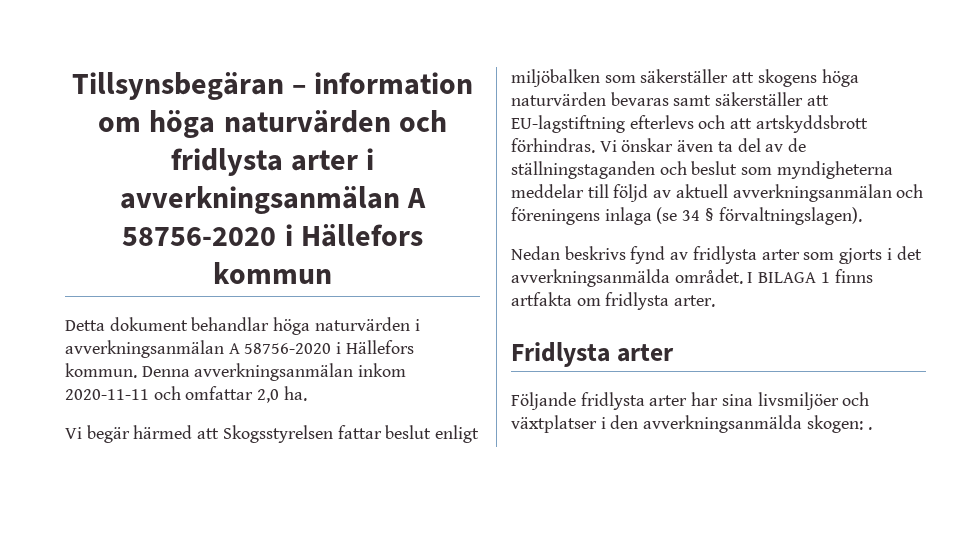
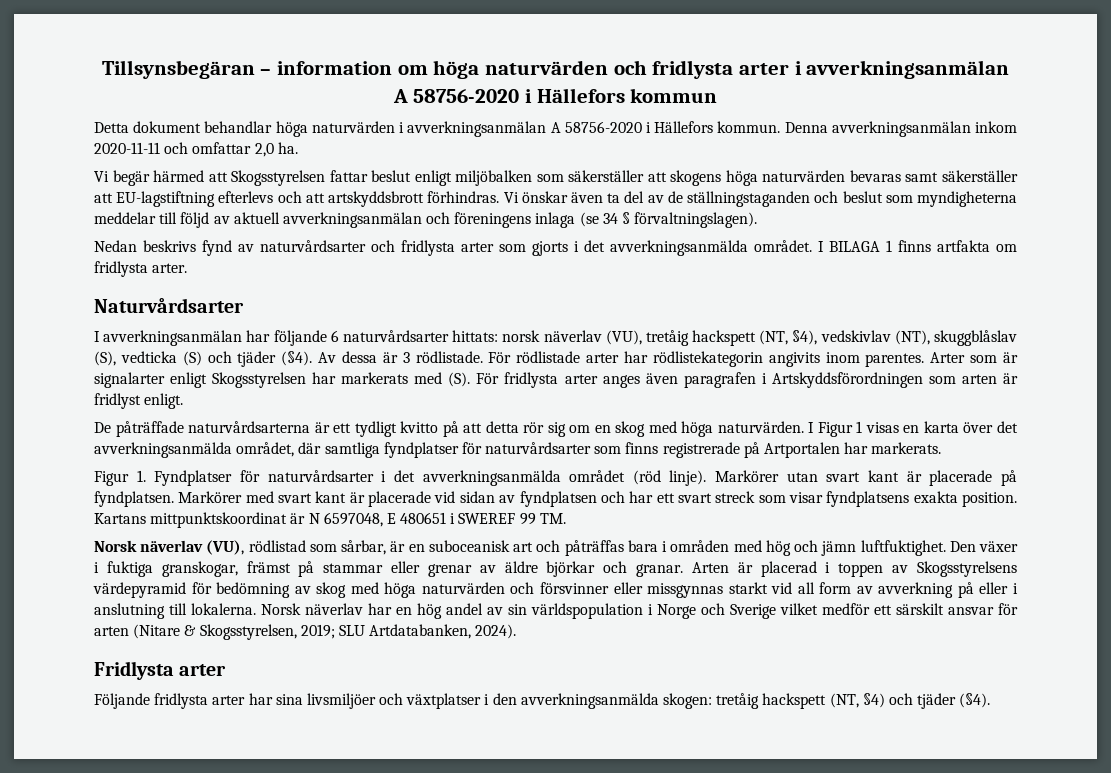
- Nedan beskrivs fynd av fridlysta arter som gjorts i det avverkningsanmälda området.
+ Nedan beskrivs fynd av naturvårdsarter och fridlysta arter som gjorts i det avverkningsanmälda området.
+ Naturvårdsarter
+ I avverkningsanmälan har följande 6 naturvårdsarter hittats: norsk näverlav (VU), tretåig hackspett (NT, §4), vedskivlav (NT), skuggblåslav (S), vedticka (S) och tjäder (§4). Av dessa är 3 rödlistade. För rödlistade arter har rödlistekategorin angivits inom parentes. Arter som är signalarter enligt Skogsstyrelsen har markerats med (S). För fridlysta arter anges även paragrafen i Artskyddsförordningen som arten är fridlyst enligt.
+ De påträffade naturvårdsarterna är ett tydligt kvitto på att detta rör sig om en skog med höga naturvärden. I Figur 1 visas en karta över det avverkningsanmälda området, där samtliga fyndplatser för naturvårdsarter som finns registrerade på Artportalen har markerats.
+ Figur 1. Fyndplatser för naturvårdsarter i det avverkningsanmälda området (röd linje). Markörer utan svart kant är placerade på fyndplatsen. Markörer med svart kant är placerade vid sidan av fyndplatsen och har ett svart streck som visar fyndplatsens exakta position. Kartans mittpunktskoordinat är N 6597048, E 480651 i SWEREF 99 TM.
+ Norsk näverlav (VU), rödlistad som sårbar, är en suboceanisk art och påträffas bara i områden med hög och jämn luftfuktighet. Den växer i fuktiga granskogar, främst på stammar eller grenar av äldre björkar och granar. Arten är placerad i toppen av Skogsstyrelsens värdepyramid för bedömning av skog med höga naturvärden och försvinner eller missgynnas starkt vid all form av avverkning på eller i anslutning till lokalerna. Norsk näverlav har en hög andel av sin världspopulation i Norge och Sverige vilket medför ett särskilt ansvar för arten (Nitare & Skogsstyrelsen, 2019; SLU Artdatabanken, 2024).
- Följande fridlysta arter har sina livsmiljöer och växtplatser i den avverkningsanmälda skogen: .
+ Följande fridlysta arter har sina livsmiljöer och växtplatser i den avverkningsanmälda skogen: tretåig hackspett (NT, §4) och tjäder (§4).

